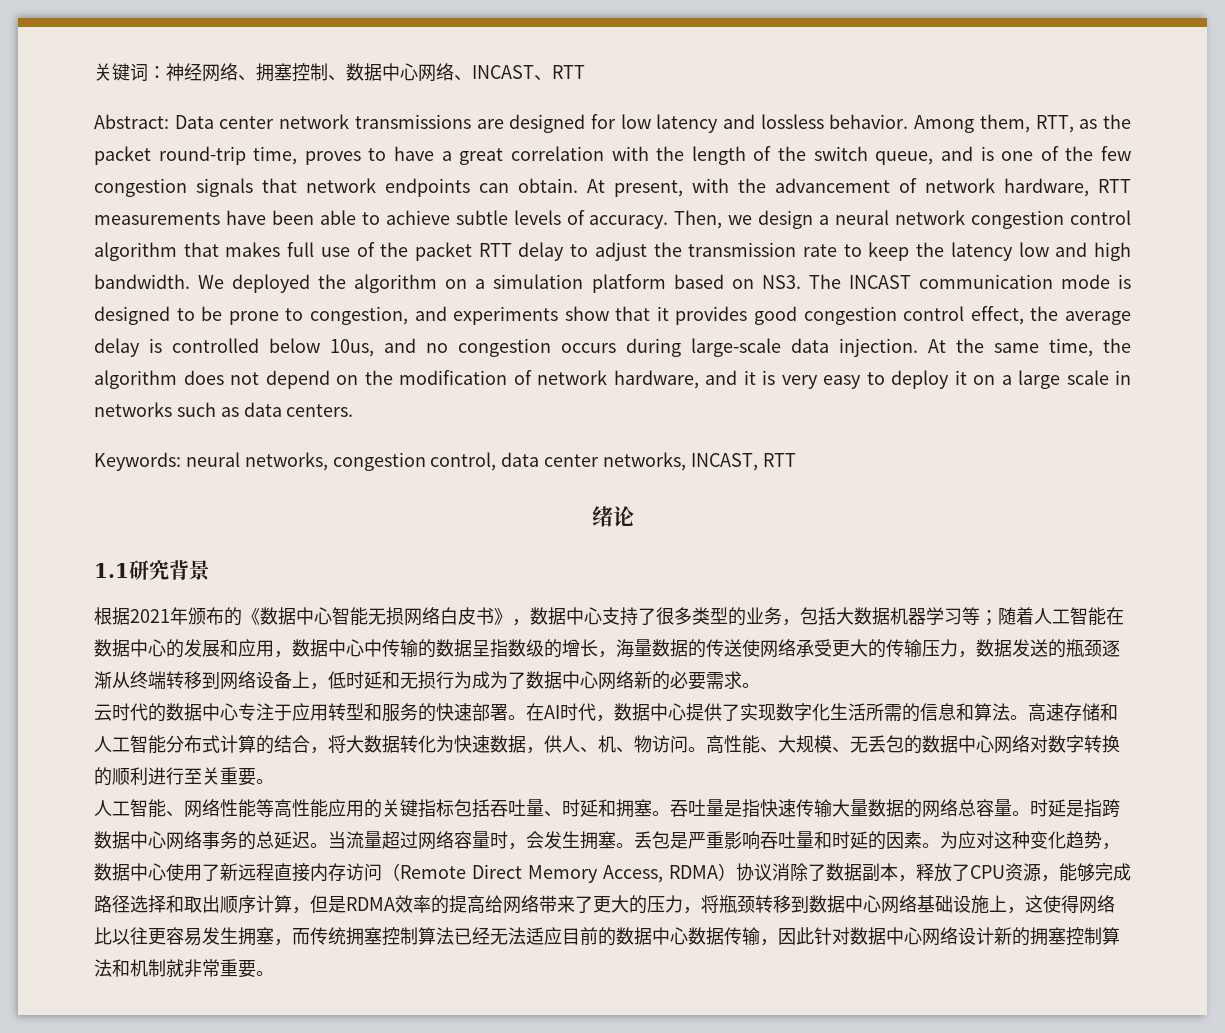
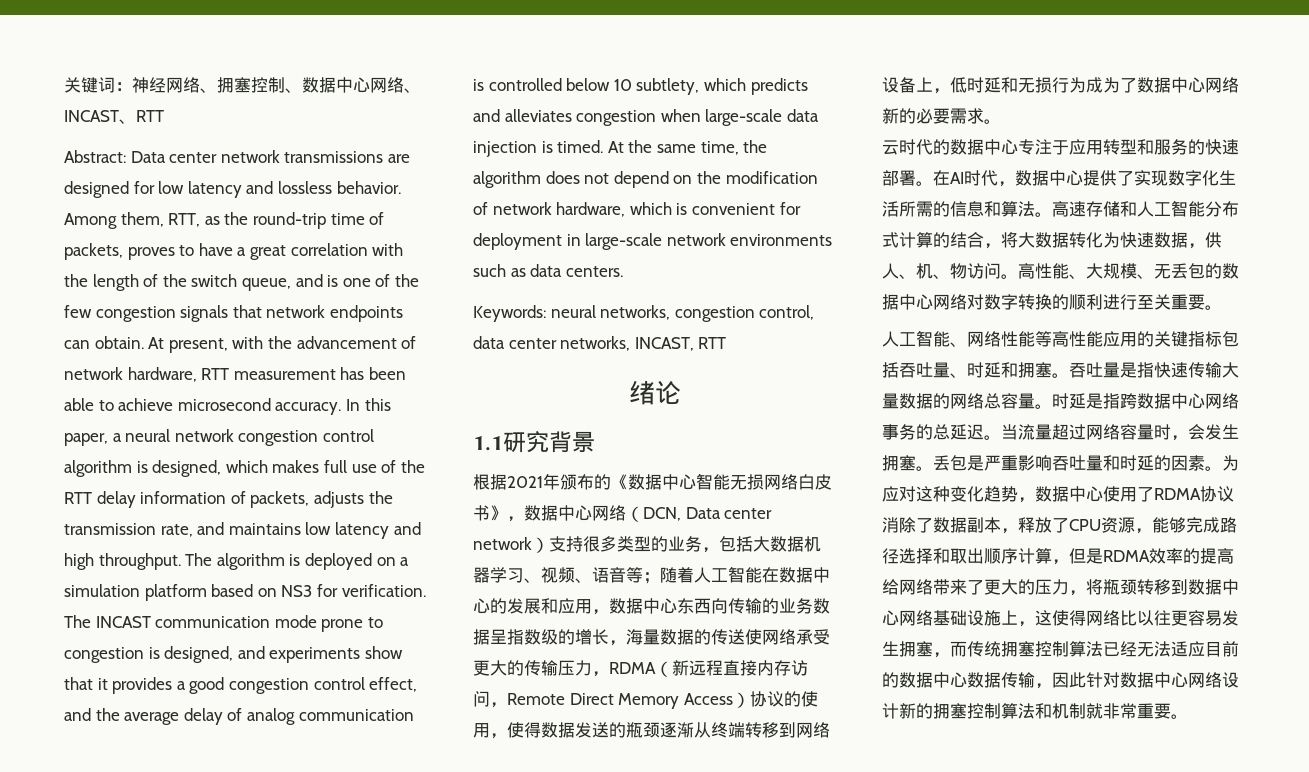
- Among them, RTT, as the packet round-trip time, proves to have a great correlation with the length of the switch queue, and is one of the few congestion signals that network endpoints can obtain.
+ Among them, RTT, as the round-trip time of packets, proves to have a great correlation with the length of the switch queue, and is one of the few congestion signals that network endpoints can obtain.
- At present, with the advancement of network hardware, RTT measurements have been able to achieve subtle levels of accuracy. Then, we design a neural network congestion control algorithm that makes full use of the packet RTT delay to adjust the transmission rate to keep the latency low and high bandwidth. We deployed the algorithm on a simulation platform based on NS3. The INCAST communication mode is designed to be prone to congestion, and experiments show that it provides good congestion control effect, the average delay is controlled below 10us, and no congestion occurs during large-scale data injection.
+ At present, with the advancement of network hardware, RTT measurement has been able to achieve microsecond accuracy. In this paper, a neural network congestion control algorithm is designed, which makes full use of the RTT delay information of packets, adjusts the transmission rate, and maintains low latency and high throughput. The algorithm is deployed on a simulation platform based on NS3 for verification. The INCAST communication mode prone to congestion is designed, and experiments show that it provides a good congestion control effect, and the average delay of analog communication is controlled below 10 subtlety, which predicts and alleviates congestion when large-scale data injection is timed.
- At the same time, the algorithm does not depend on the modification of network hardware, and it is very easy to deploy it on a large scale in networks such as data centers.
+ At the same time, the algorithm does not depend on the modification of network hardware, which is convenient for deployment in large-scale network environments such as data centers.
- 根据2021年颁布的《数据中心智能无损网络白皮书》，数据中心支持了很多类型的业务，包括大数据机器学习等；
+ 根据2021年颁布的《数据中心智能无损网络白皮书》，数据中心网络（DCN, Data center network）支持很多类型的业务，包括大数据机器学习、视频、语音等；
- 随着人工智能在数据中心的发展和应用，数据中心中传输的数据呈指数级的增长，海量数据的传送使网络承受更大的传输压力，数据发送的瓶颈逐渐从终端转移到网络设备上，低时延和无损行为成为了数据中心网络新的必要需求。
+ 随着人工智能在数据中心的发展和应用，数据中心东西向传输的业务数据呈指数级的增长，海量数据的传送使网络承受更大的传输压力，RDMA（新远程直接内存访问，Remote Direct Memory Access）协议的使用，使得数据发送的瓶颈逐渐从终端转移到网络设备上，低时延和无损行为成为了数据中心网络新的必要需求。
- 为应对这种变化趋势，数据中心使用了新远程直接内存访问（Remote Direct Memory Access, RDMA）协议消除了数据副本，释放了CPU资源，能够完成路径选择和取出顺序计算，但是RDMA效率的提高给网络带来了更大的压力，将瓶颈转移到数据中心网络基础设施上，这使得网络比以往更容易发生拥塞，而传统拥塞控制算法已经无法适应目前的数据中心数据传输，因此针对数据中心网络设计新的拥塞控制算法和机制就非常重要。
+ 为应对这种变化趋势，数据中心使用了RDMA协议消除了数据副本，释放了CPU资源，能够完成路径选择和取出顺序计算，但是RDMA效率的提高给网络带来了更大的压力，将瓶颈转移到数据中心网络基础设施上，这使得网络比以往更容易发生拥塞，而传统拥塞控制算法已经无法适应目前的数据中心数据传输，因此针对数据中心网络设计新的拥塞控制算法和机制就非常重要。

